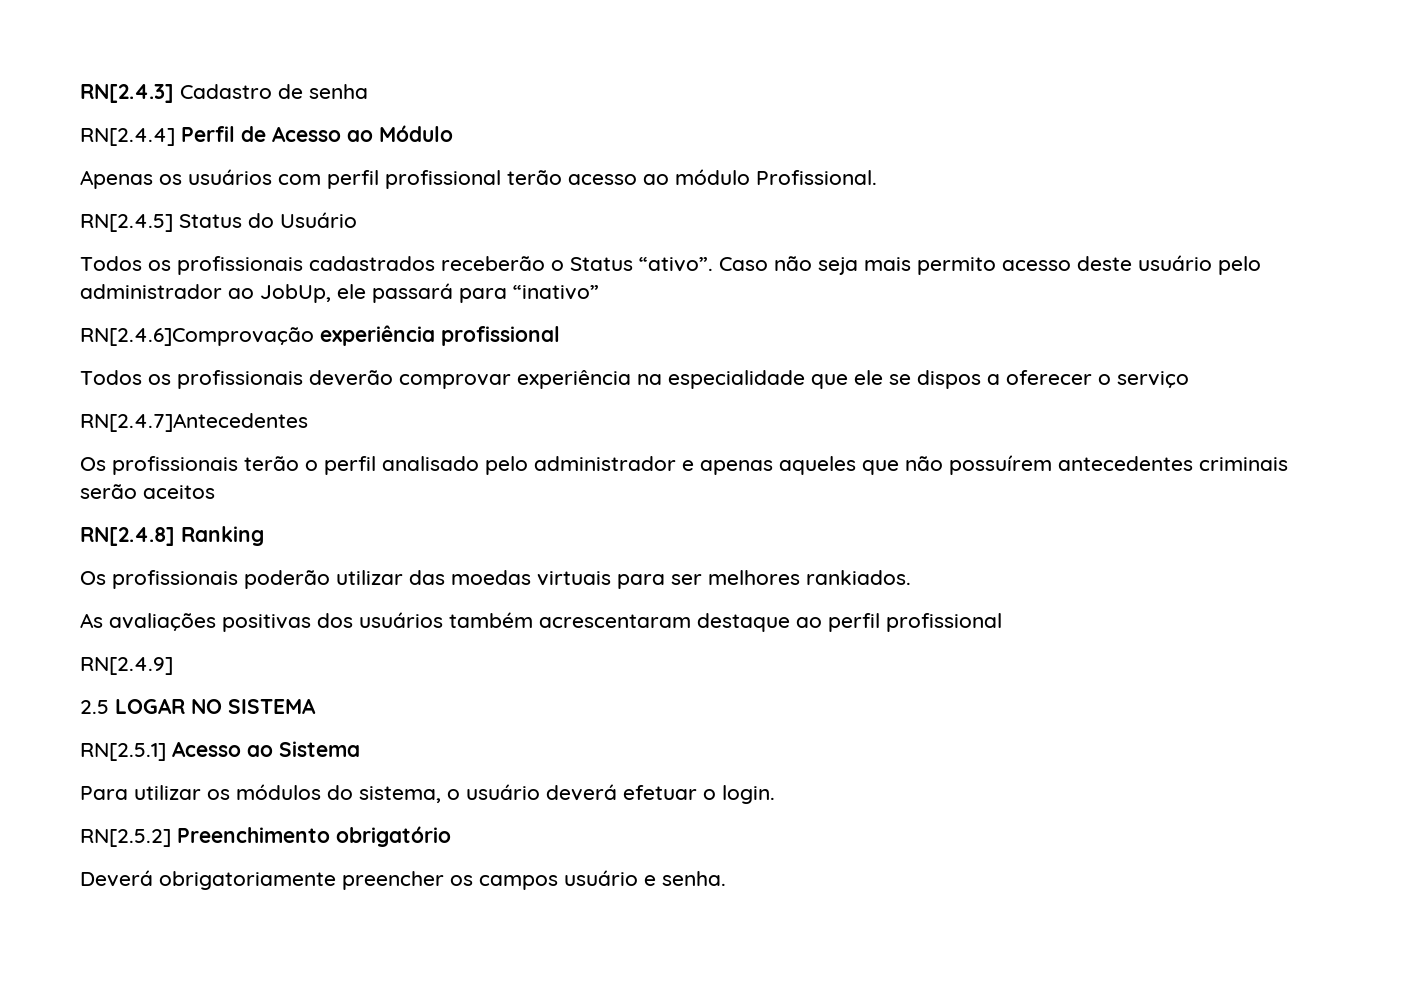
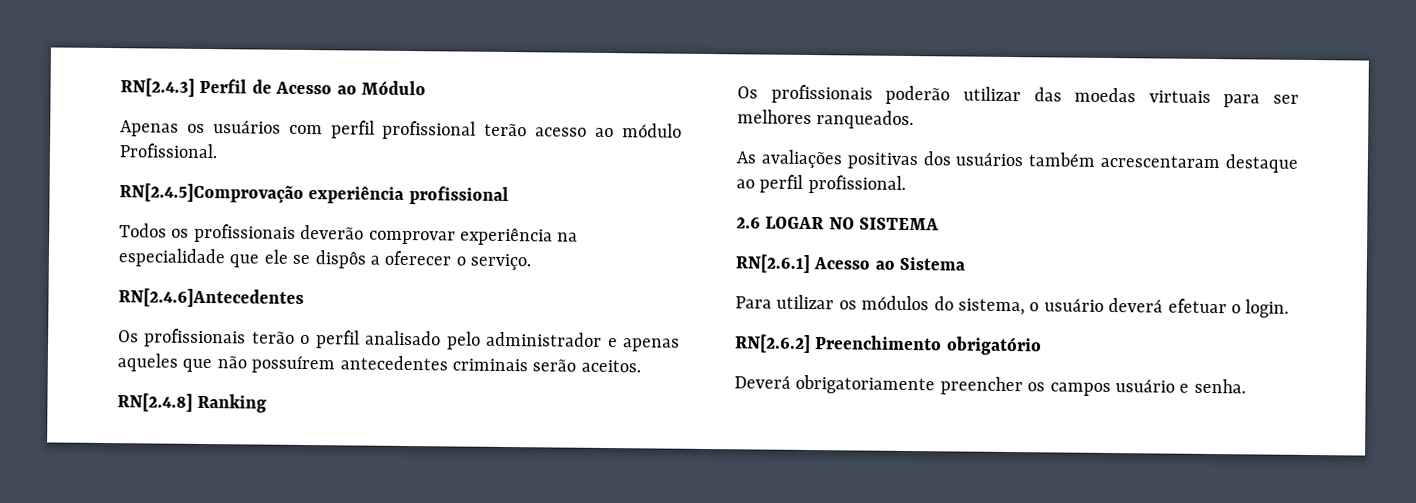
- RN[2.4.3] Cadastro de senha
- RN[2.4.4] Perfil de Acesso ao Módulo
+ RN[2.4.3] Perfil de Acesso ao Módulo
- RN[2.4.5] Status do Usuário
- Todos os profissionais cadastrados receberão o Status “ativo”. Caso não seja mais permito acesso deste usuário pelo administrador ao JobUp, ele passará para “inativo”
- RN[2.4.6]Comprovação experiência profissional
+ RN[2.4.5]Comprovação experiência profissional
- Todos os profissionais deverão comprovar experiência na especialidade que ele se dispos a oferecer o serviço
- RN[2.4.7]Antecedentes
+ Todos os profissionais deverão comprovar experiência na especialidade que ele se dispôs a oferecer o serviço.
+ RN[2.4.6]Antecedentes
- Os profissionais terão o perfil analisado pelo administrador e apenas aqueles que não possuírem antecedentes criminais serão aceitos
+ Os profissionais terão o perfil analisado pelo administrador e apenas aqueles que não possuírem antecedentes criminais serão aceitos.
- Os profissionais poderão utilizar das moedas virtuais para ser melhores rankiados.
+ Os profissionais poderão utilizar das moedas virtuais para ser melhores ranqueados.
- As avaliações positivas dos usuários também acrescentaram destaque ao perfil profissional
- RN[2.4.9]
- 2.5 LOGAR NO SISTEMA
+ As avaliações positivas dos usuários também acrescentaram destaque ao perfil profissional.
+ 2.6 LOGAR NO SISTEMA
- RN[2.5.1] Acesso ao Sistema
+ RN[2.6.1] Acesso ao Sistema
- RN[2.5.2] Preenchimento obrigatório
+ RN[2.6.2] Preenchimento obrigatório

